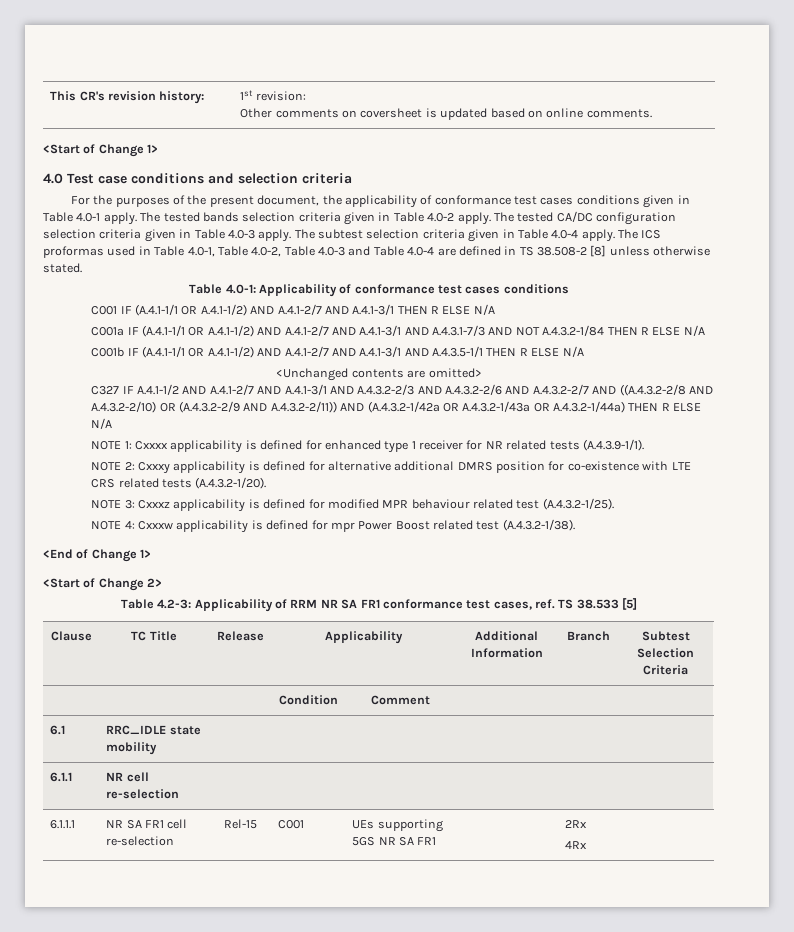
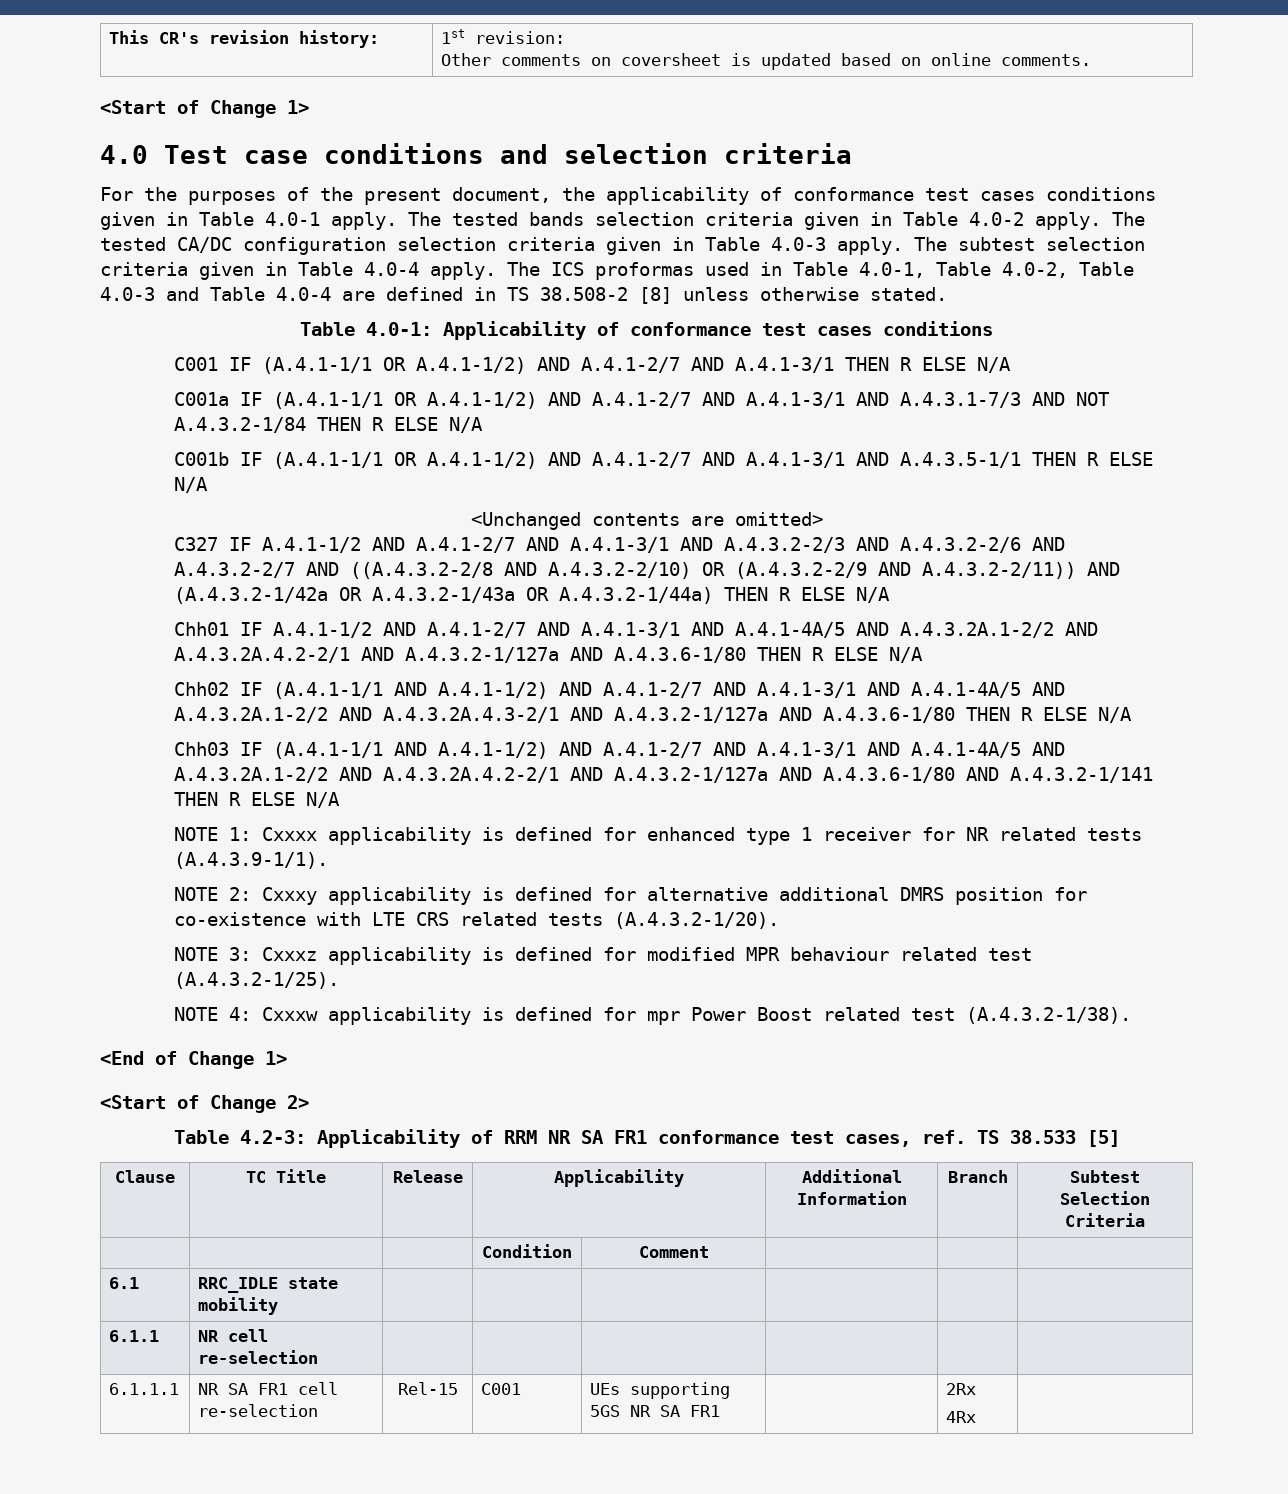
+ Chh01 IF A.4.1-1/2 AND A.4.1-2/7 AND A.4.1-3/1 AND A.4.1-4A/5 AND A.4.3.2A.1-2/2 AND A.4.3.2A.4.2-2/1 AND A.4.3.2-1/127a AND A.4.3.6-1/80 THEN R ELSE N/A
+ Chh02 IF (A.4.1-1/1 AND A.4.1-1/2) AND A.4.1-2/7 AND A.4.1-3/1 AND A.4.1-4A/5 AND A.4.3.2A.1-2/2 AND A.4.3.2A.4.3-2/1 AND A.4.3.2-1/127a AND A.4.3.6-1/80 THEN R ELSE N/A
+ Chh03 IF (A.4.1-1/1 AND A.4.1-1/2) AND A.4.1-2/7 AND A.4.1-3/1 AND A.4.1-4A/5 AND A.4.3.2A.1-2/2 AND A.4.3.2A.4.2-2/1 AND A.4.3.2-1/127a AND A.4.3.6-1/80 AND A.4.3.2-1/141 THEN R ELSE N/A

